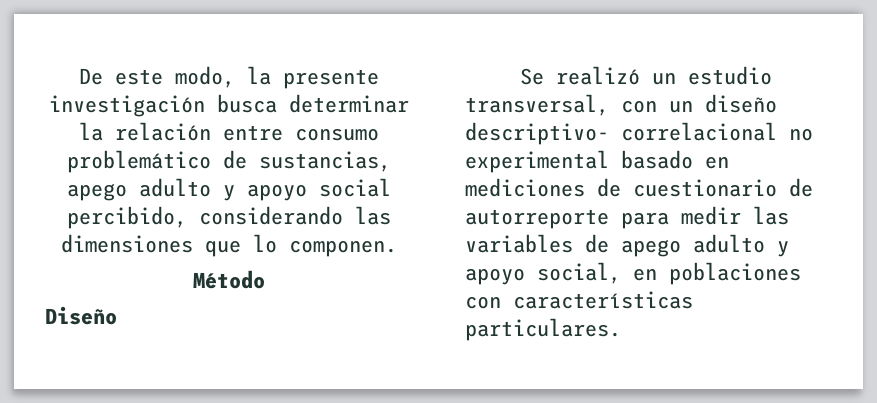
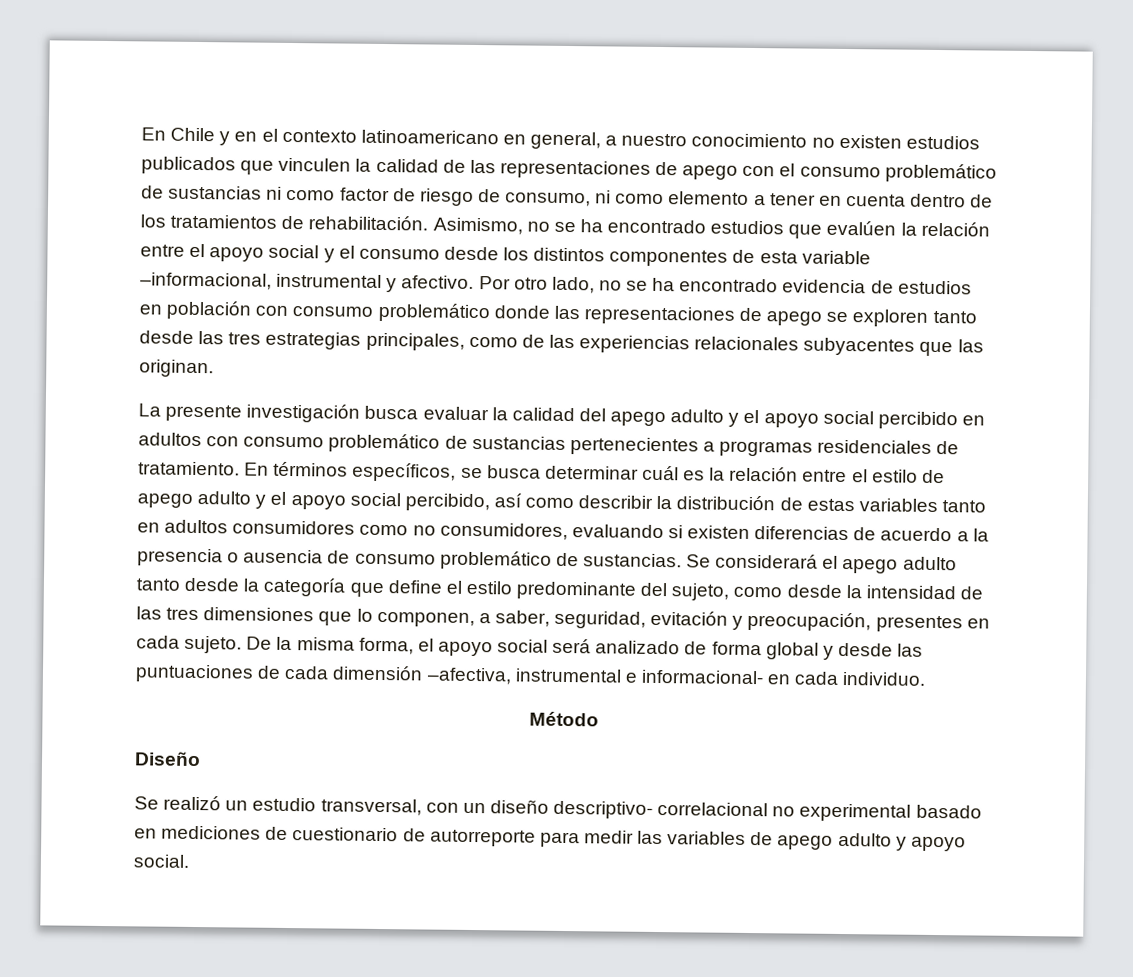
- De este modo, la presente investigación busca determinar la relación entre consumo problemático de sustancias, apego adulto y apoyo social percibido, considerando las dimensiones que lo componen.
+ En Chile y en el contexto latinoamericano en general, a nuestro conocimiento no existen estudios publicados que vinculen la calidad de las representaciones de apego con el consumo problemático de sustancias ni como factor de riesgo de consumo, ni como elemento a tener en cuenta dentro de los tratamientos de rehabilitación. Asimismo, no se ha encontrado estudios que evalúen la relación entre el apoyo social y el consumo desde los distintos componentes de esta variable –informacional, instrumental y afectivo. Por otro lado, no se ha encontrado evidencia de estudios en población con consumo problemático donde las representaciones de apego se exploren tanto desde las tres estrategias principales, como de las experiencias relacionales subyacentes que las originan.
+ La presente investigación busca evaluar la calidad del apego adulto y el apoyo social percibido en adultos con consumo problemático de sustancias pertenecientes a programas residenciales de tratamiento. En términos específicos, se busca determinar cuál es la relación entre el estilo de apego adulto y el apoyo social percibido, así como describir la distribución de estas variables tanto en adultos consumidores como no consumidores, evaluando si existen diferencias de acuerdo a la presencia o ausencia de consumo problemático de sustancias. Se considerará el apego adulto tanto desde la categoría que define el estilo predominante del sujeto, como desde la intensidad de las tres dimensiones que lo componen, a saber, seguridad, evitación y preocupación, presentes en cada sujeto. De la misma forma, el apoyo social será analizado de forma global y desde las puntuaciones de cada dimensión –afectiva, instrumental e informacional- en cada individuo.
- Se realizó un estudio transversal, con un diseño descriptivo- correlacional no experimental basado en mediciones de cuestionario de autorreporte para medir las variables de apego adulto y apoyo social, en poblaciones con características particulares.
+ Se realizó un estudio transversal, con un diseño descriptivo- correlacional no experimental basado en mediciones de cuestionario de autorreporte para medir las variables de apego adulto y apoyo social.

